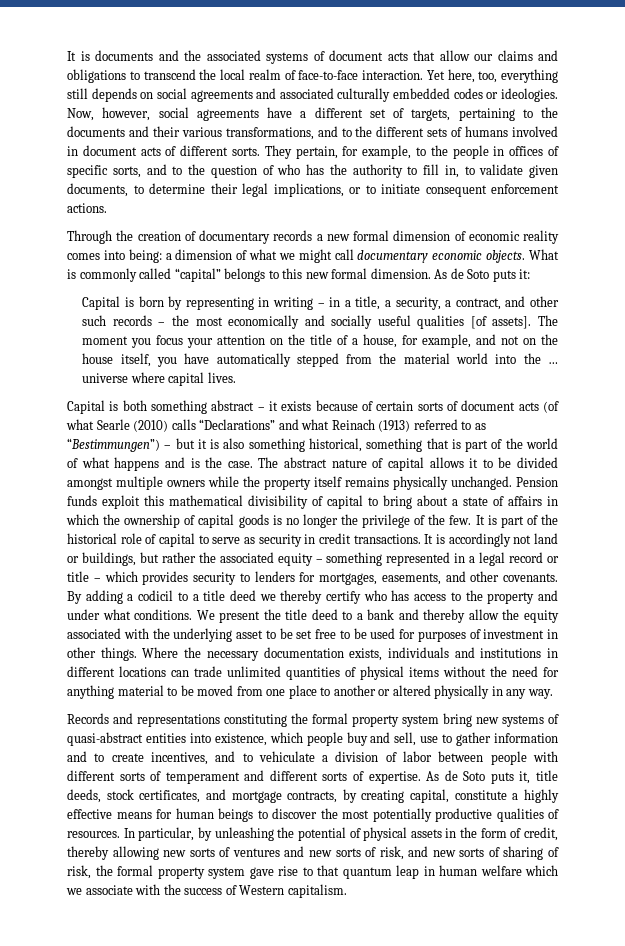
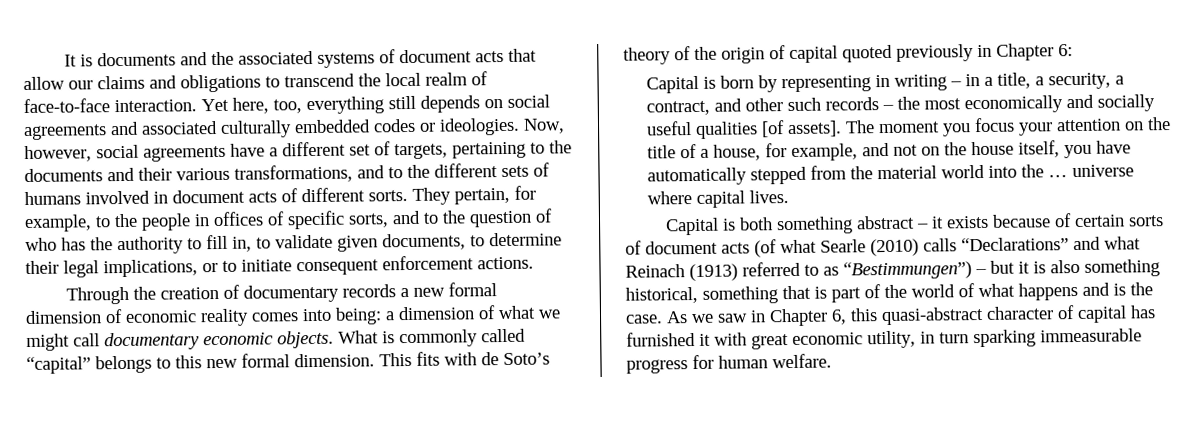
- As de Soto puts it:
+ This fits with de Soto’s theory of the origin of capital quoted previously in Chapter 6:
- The abstract nature of capital allows it to be divided amongst multiple owners while the property itself remains physically unchanged. Pension funds exploit this mathematical divisibility of capital to bring about a state of affairs in which the ownership of capital goods is no longer the privilege of the few. It is part of the historical role of capital to serve as security in credit transactions. It is accordingly not land or buildings, but rather the associated equity – something represented in a legal record or title – which provides security to lenders for mortgages, easements, and other covenants. By adding a codicil to a title deed we thereby certify who has access to the property and under what conditions. We present the title deed to a bank and thereby allow the equity associated with the underlying asset to be set free to be used for purposes of investment in other things. Where the necessary documentation exists, individuals and institutions in different locations can trade unlimited quantities of physical items without the need for anything material to be moved from one place to another or altered physically in any way.
- Records and representations constituting the formal property system bring new systems of quasi-abstract entities into existence, which people buy and sell, use to gather information and to create incentives, and to vehiculate a division of labor between people with different sorts of temperament and different sorts of expertise. As de Soto puts it, title deeds, stock certificates, and mortgage contracts, by creating capital, constitute a highly effective means for human beings to discover the most potentially productive qualities of resources. In particular, by unleashing the potential of physical assets in the form of credit, thereby allowing new sorts of ventures and new sorts of risk, and new sorts of sharing of risk, the formal property system gave rise to that quantum leap in human welfare which we associate with the success of Western capitalism.
+ As we saw in Chapter 6, this quasi-abstract character of capital has furnished it with great economic utility, in turn sparking immeasurable progress for human welfare.

